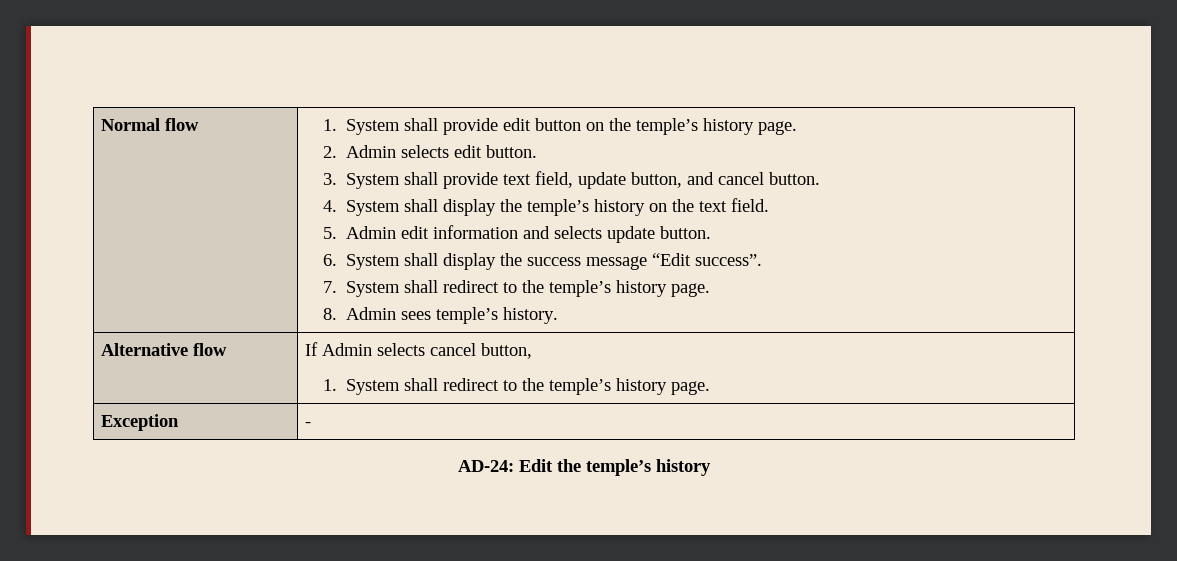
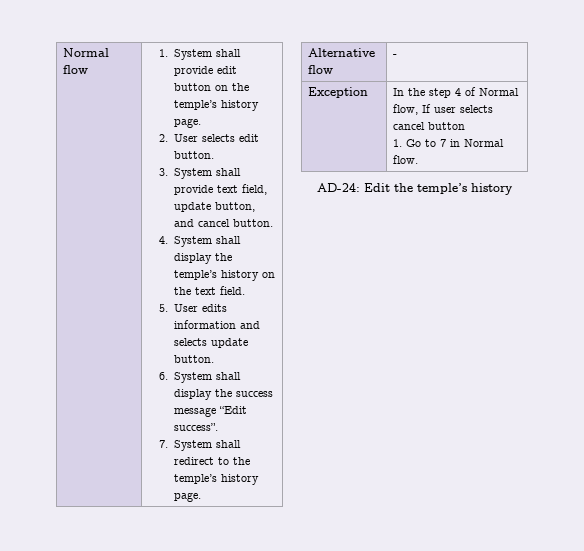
- 2. Admin selects edit button.
+ 2. User selects edit button.
- 5. Admin edit information and selects update button.
+ 5. User edits information and selects update button.
- 8. Admin sees temple’s history.
- Alternative flow | If Admin selects cancel button,
- 1. System shall redirect to the temple’s history page.
- Exception | -
+ Alternative flow | -
+ Exception | In the step 4 of Normal flow, If user selects cancel button
+ 1. Go to 7 in Normal flow.

